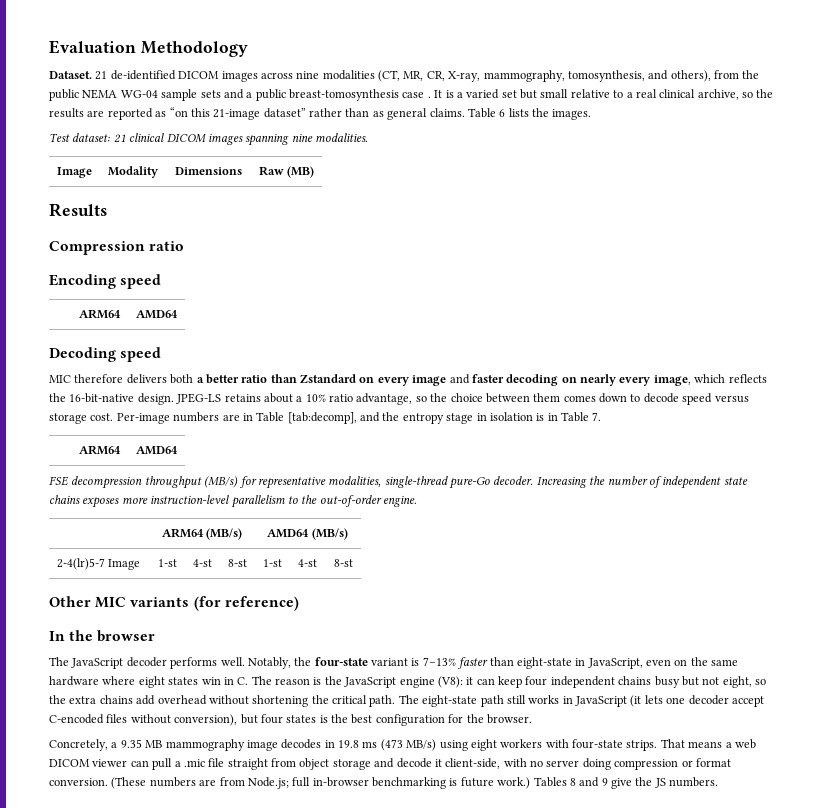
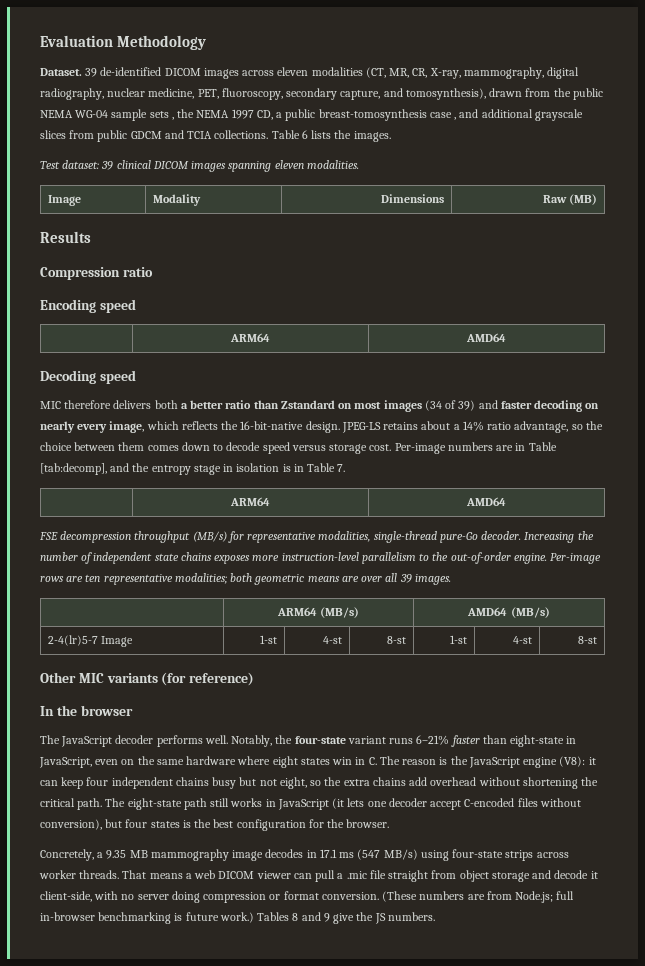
- 21 de-identified DICOM images across nine modalities (CT, MR, CR, X-ray, mammography, tomosynthesis, and others), from the public NEMA WG-04 sample sets and a public breast-tomosynthesis case . It is a varied set but small relative to a real clinical archive, so the results are reported as “on this 21-image dataset” rather than as general claims.
+ 39 de-identified DICOM images across eleven modalities (CT, MR, CR, X-ray, mammography, digital radiography, nuclear medicine, PET, fluoroscopy, secondary capture, and tomosynthesis), drawn from the public NEMA WG-04 sample sets , the NEMA 1997 CD, a public breast-tomosynthesis case , and additional grayscale slices from public GDCM and TCIA collections.
- Test dataset: 21 clinical DICOM images spanning nine modalities.
+ Test dataset: 39 clinical DICOM images spanning eleven modalities.
- MIC therefore delivers both a better ratio than Zstandard on every image and faster decoding on nearly every image, which reflects the 16-bit-native design.
+ MIC therefore delivers both a better ratio than Zstandard on most images (34 of 39) and faster decoding on nearly every image, which reflects the 16-bit-native design.
- JPEG-LS retains about a 10% ratio advantage, so the choice between them comes down to decode speed versus storage cost.
+ JPEG-LS retains about a 14% ratio advantage, so the choice between them comes down to decode speed versus storage cost.
+ Per-image rows are ten representative modalities; both geometric means are over all 39 images.
- Notably, the four-state variant is 7–13% faster than eight-state in JavaScript, even on the same hardware where eight states win in C. The reason is the JavaScript engine (V8): it can keep four independent chains busy but not eight, so the extra chains add overhead without shortening the critical path.
+ Notably, the four-state variant runs 6–21% faster than eight-state in JavaScript, even on the same hardware where eight states win in C. The reason is the JavaScript engine (V8): it can keep four independent chains busy but not eight, so the extra chains add overhead without shortening the critical path.
- Concretely, a 9.35 MB mammography image decodes in 19.8 ms (473 MB/s) using eight workers with four-state strips.
+ Concretely, a 9.35 MB mammography image decodes in 17.1 ms (547 MB/s) using four-state strips across worker threads.

